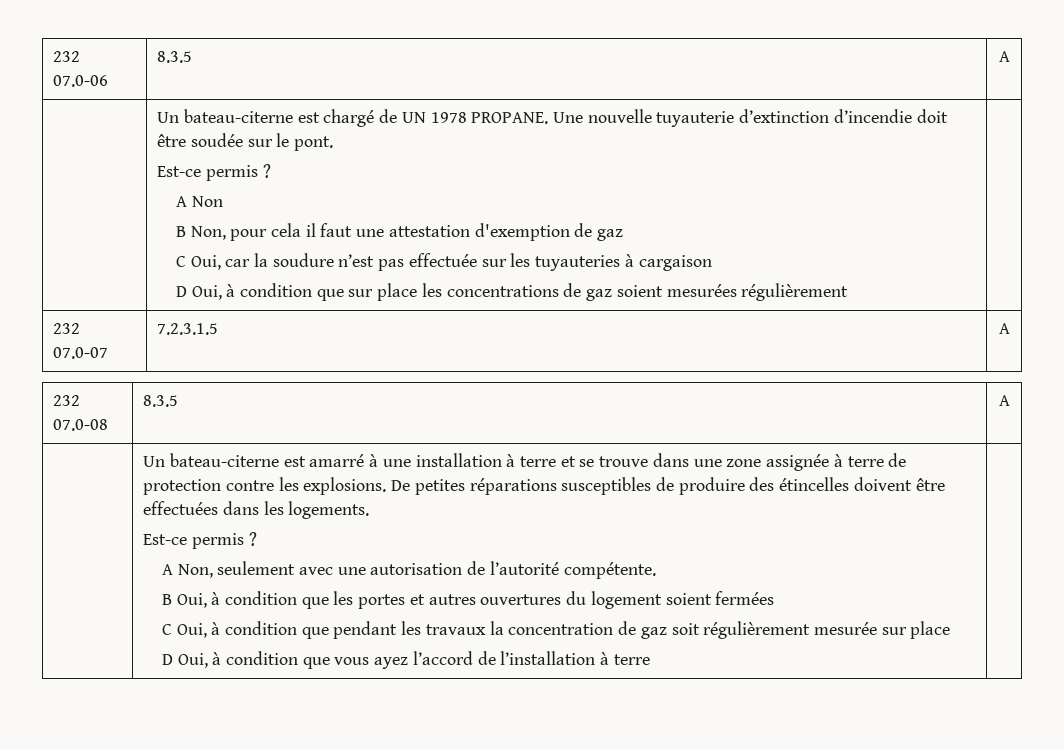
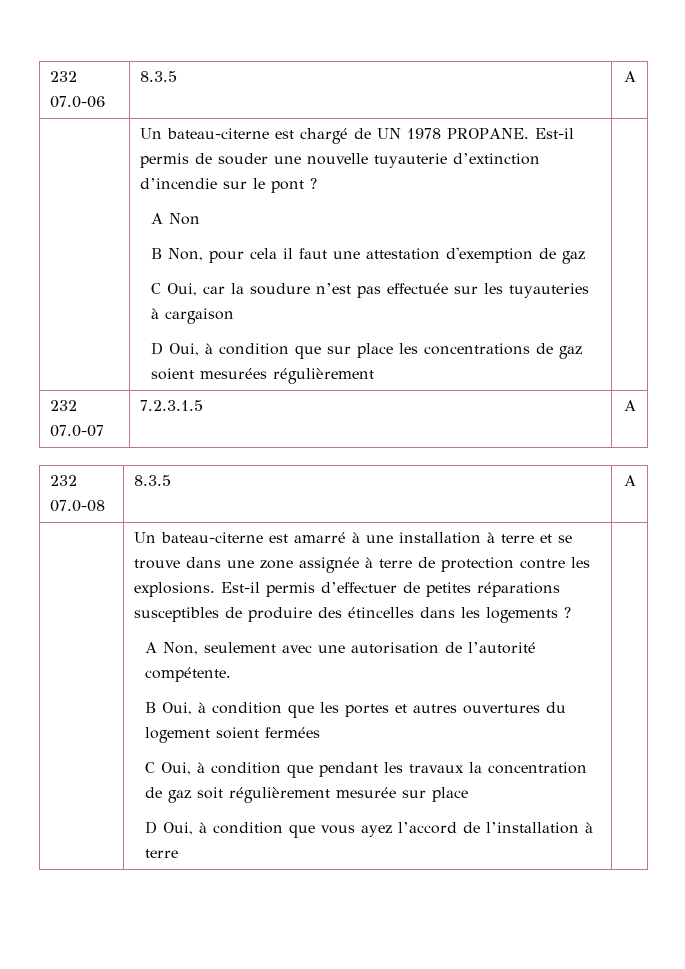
- Une nouvelle tuyauterie d’extinction d’incendie doit être soudée sur le pont.
- Est-ce permis ?
+ Est-il permis de souder une nouvelle tuyauterie d’extinction d’incendie sur le pont ?
- De petites réparations susceptibles de produire des étincelles doivent être effectuées dans les logements.
- Est-ce permis ?
+ Est-il permis d’effectuer de petites réparations susceptibles de produire des étincelles dans les logements ?

